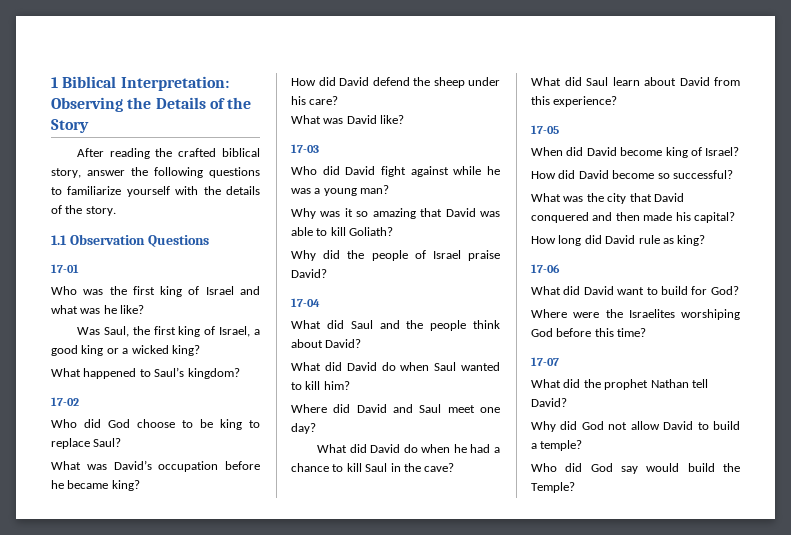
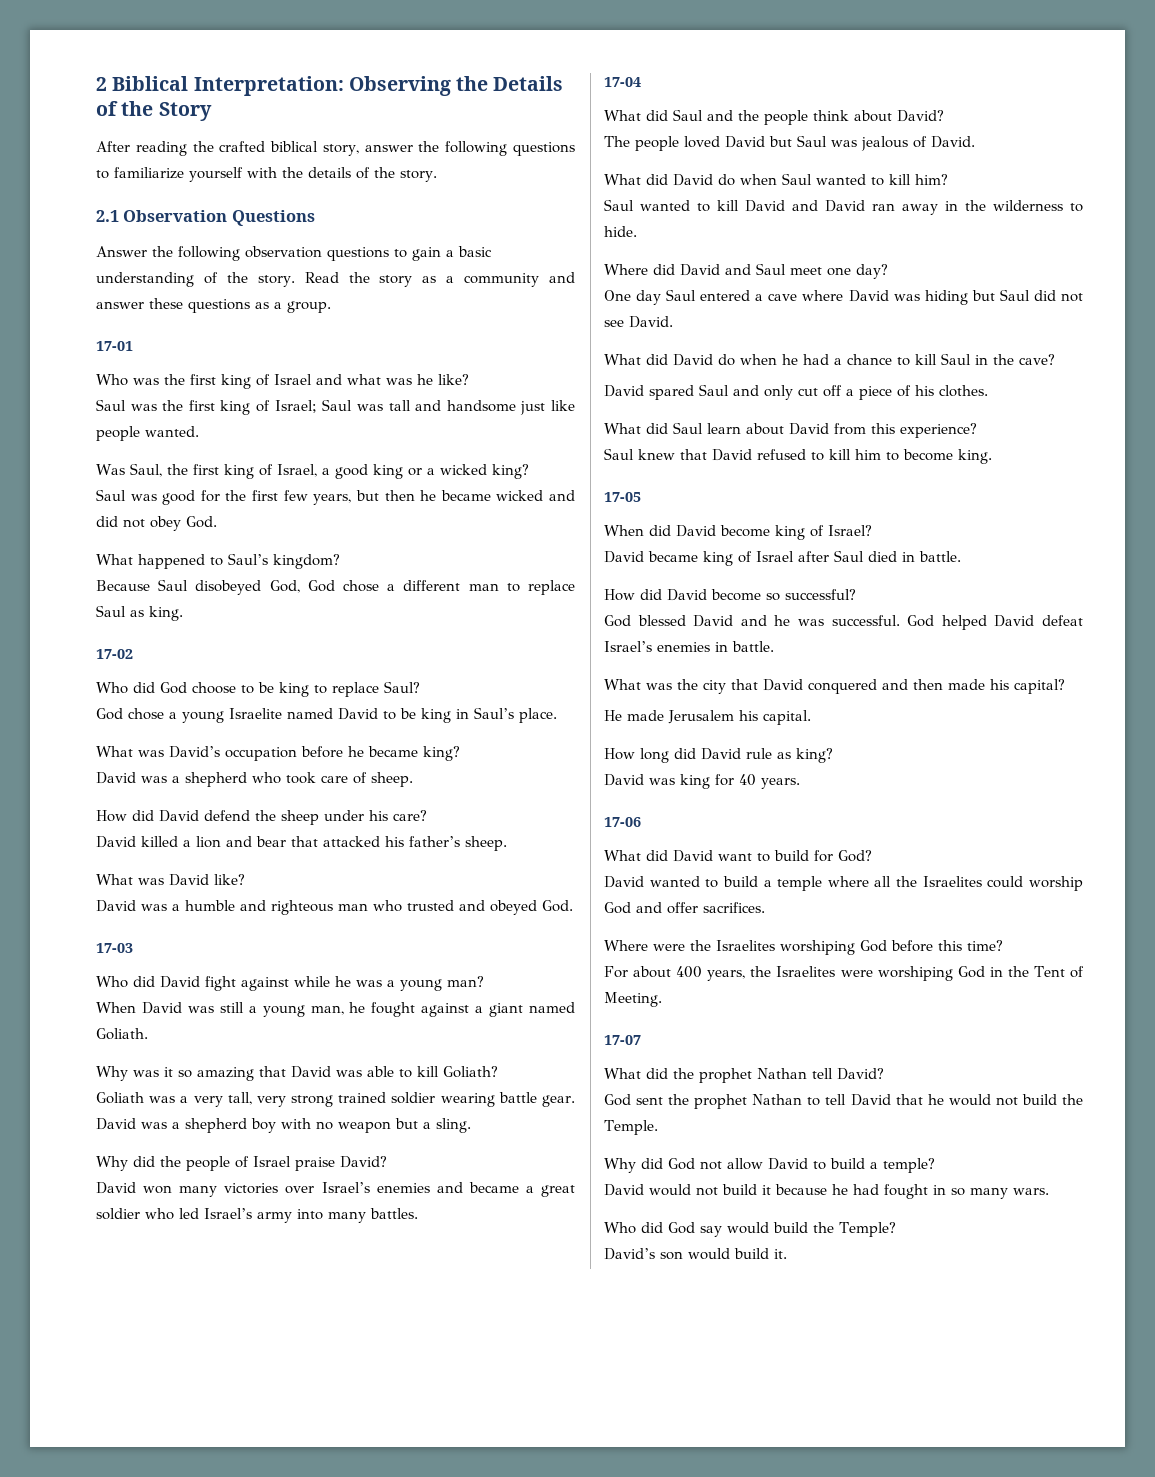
- 1 Biblical Interpretation: Observing the Details of the Story
+ 2 Biblical Interpretation: Observing the Details of the Story
- 1.1 Observation Questions
+ 2.1 Observation Questions
+ Answer the following observation questions to gain a basic understanding of the story. Read the story as a community and answer these questions as a group.
+ Saul was the first king of Israel; Saul was tall and handsome just like people wanted.
+ Saul was good for the first few years, but then he became wicked and did not obey God.
+ Because Saul disobeyed God, God chose a different man to replace Saul as king.
+ God chose a young Israelite named David to be king in Saul’s place.
+ David was a shepherd who took care of sheep.
+ David killed a lion and bear that attacked his father’s sheep.
  What was David like?
+ David was a humble and righteous man who trusted and obeyed God.
+ When David was still a young man, he fought against a giant named Goliath.
+ Goliath was a very tall, very strong trained soldier wearing battle gear. David was a shepherd boy with no weapon but a sling.
+ David won many victories over Israel’s enemies and became a great soldier who led Israel’s army into many battles.
+ The people loved David but Saul was jealous of David.
+ Saul wanted to kill David and David ran away in the wilderness to hide.
+ One day Saul entered a cave where David was hiding but Saul did not see David.
+ David spared Saul and only cut off a piece of his clothes.
+ Saul knew that David refused to kill him to become king.
+ David became king of Israel after Saul died in battle.
+ God blessed David and he was successful. God helped David defeat Israel’s enemies in battle.
+ He made Jerusalem his capital.
+ David was king for 40 years.
+ David wanted to build a temple where all the Israelites could worship God and offer sacrifices.
+ For about 400 years, the Israelites were worshiping God in the Tent of Meeting.
+ God sent the prophet Nathan to tell David that he would not build the Temple.
+ David would not build it because he had fought in so many wars.
+ David’s son would build it.

